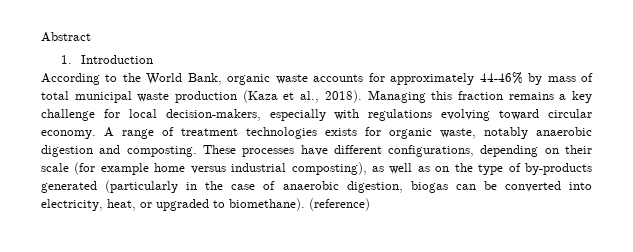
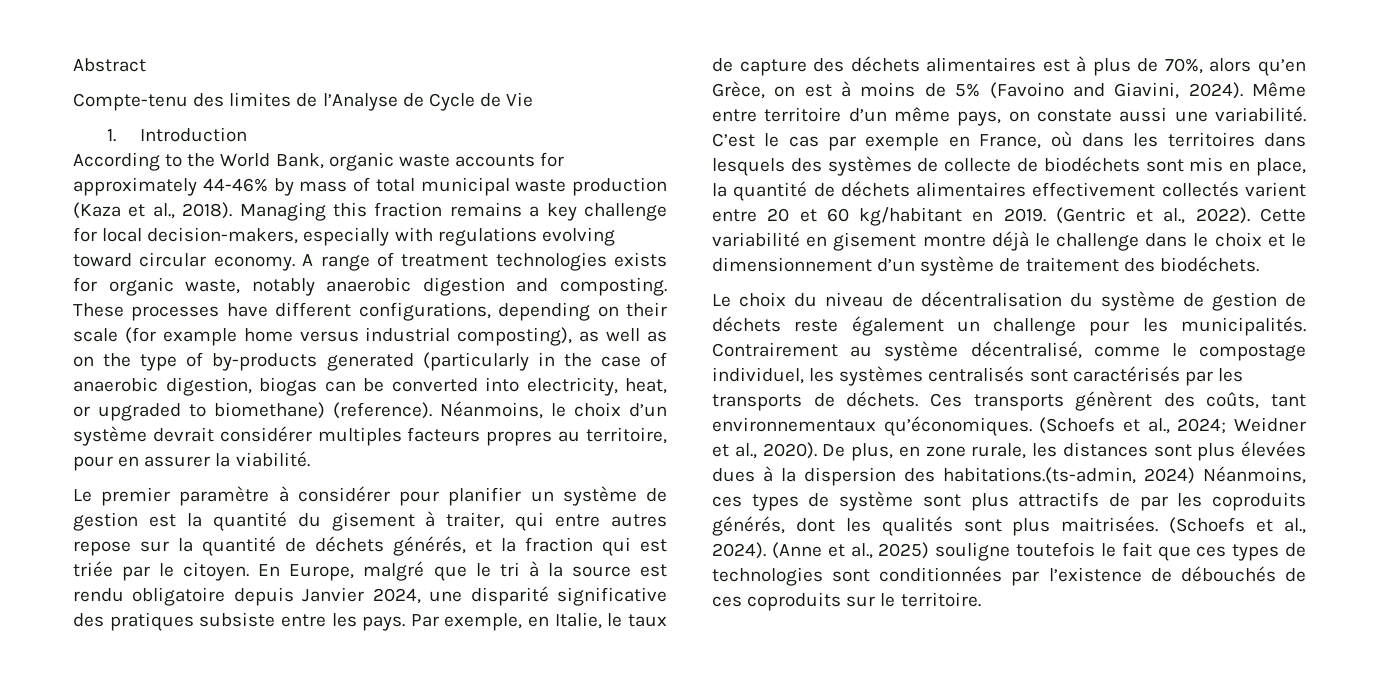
+ Compte-tenu des limites de l’Analyse de Cycle de Vie
- These processes have different configurations, depending on their scale (for example home versus industrial composting), as well as on the type of by-products generated (particularly in the case of anaerobic digestion, biogas can be converted into electricity, heat, or upgraded to biomethane). (reference)
+ These processes have different configurations, depending on their scale (for example home versus industrial composting), as well as on the type of by-products generated (particularly in the case of anaerobic digestion, biogas can be converted into electricity, heat, or upgraded to biomethane) (reference). Néanmoins, le choix d’un système devrait considérer multiples facteurs propres au territoire, pour en assurer la viabilité.
+ Le premier paramètre à considérer pour planifier un système de gestion est la quantité du gisement à traiter, qui entre autres repose sur la quantité de déchets générés, et la fraction qui est triée par le citoyen. En Europe, malgré que le tri à la source est rendu obligatoire depuis Janvier 2024, une disparité significative des pratiques subsiste entre les pays. Par exemple, en Italie, le taux de capture des déchets alimentaires est à plus de 70%, alors qu’en Grèce, on est à moins de 5% (Favoino and Giavini, 2024). Même entre territoire d’un même pays, on constate aussi une variabilité. C’est le cas par exemple en France, où dans les territoires dans lesquels des systèmes de collecte de biodéchets sont mis en place, la quantité de déchets alimentaires effectivement collectés varient entre 20 et 60 kg/habitant en 2019. (Gentric et al., 2022). Cette variabilité en gisement montre déjà le challenge dans le choix et le dimensionnement d’un système de traitement des biodéchets.
+ Le choix du niveau de décentralisation du système de gestion de déchets reste également un challenge pour les municipalités. Contrairement au système décentralisé, comme le compostage individuel, les systèmes centralisés sont caractérisés par les transports de déchets. Ces transports génèrent des coûts, tant environnementaux qu’économiques. (Schoefs et al., 2024; Weidner et al., 2020). De plus, en zone rurale, les distances sont plus élevées dues à la dispersion des habitations.(ts-admin, 2024) Néanmoins, ces types de système sont plus attractifs de par les coproduits générés, dont les qualités sont plus maitrisées. (Schoefs et al., 2024). (Anne et al., 2025) souligne toutefois le fait que ces types de technologies sont conditionnées par l’existence de débouchés de ces coproduits sur le territoire.

